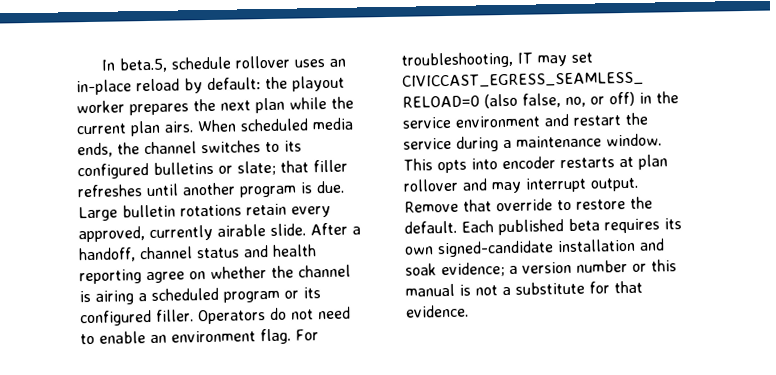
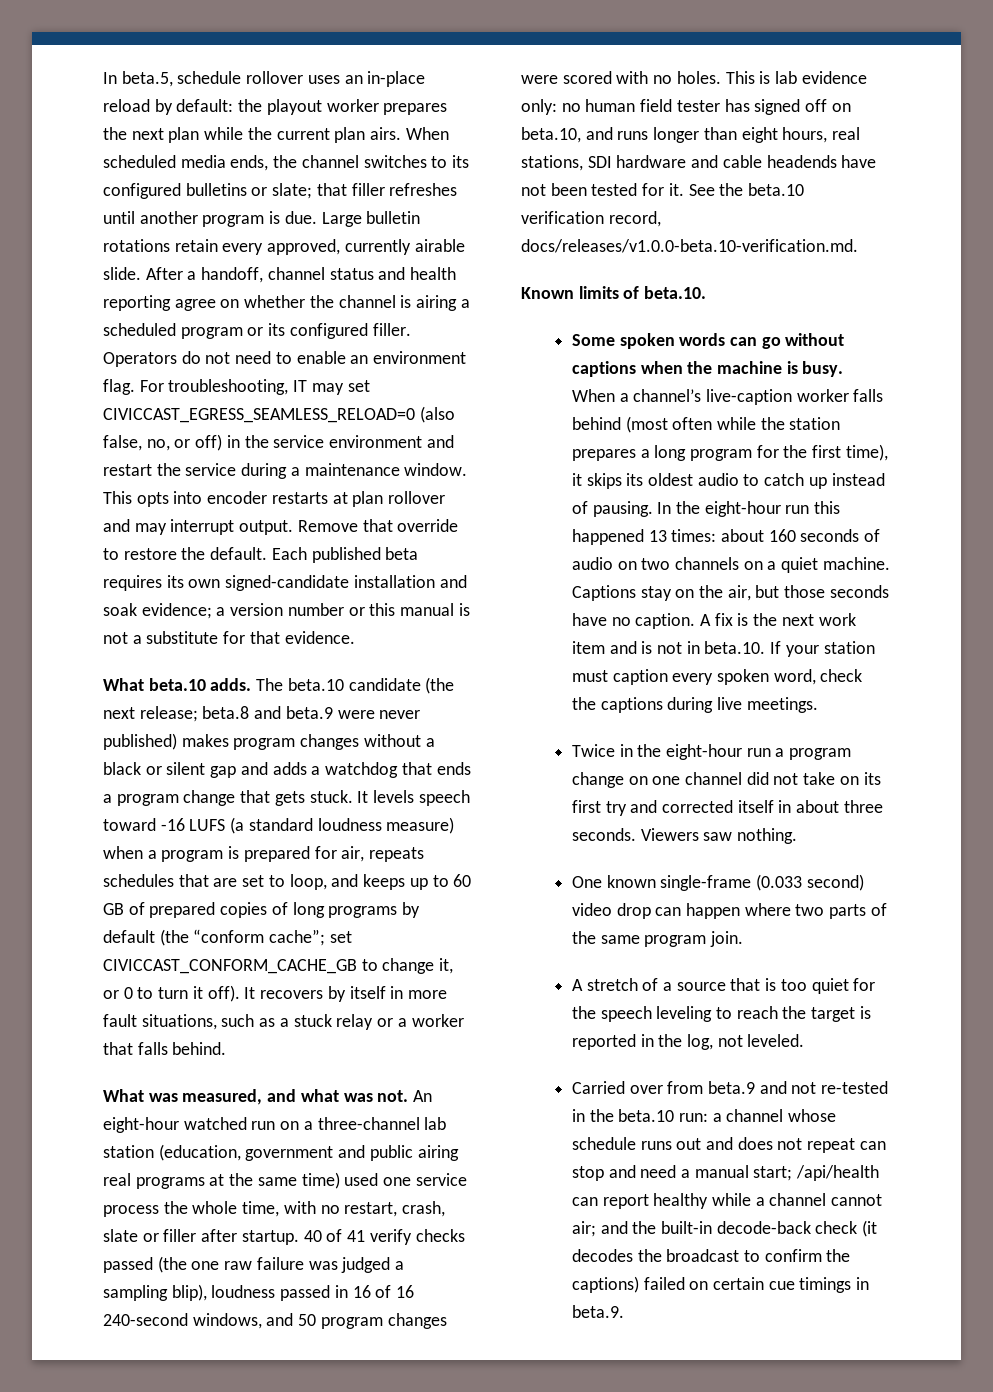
+ What beta.10 adds. The beta.10 candidate (the next release; beta.8 and beta.9 were never published) makes program changes without a black or silent gap and adds a watchdog that ends a program change that gets stuck. It levels speech toward -16 LUFS (a standard loudness measure) when a program is prepared for air, repeats schedules that are set to loop, and keeps up to 60 GB of prepared copies of long programs by default (the “conform cache”; set CIVICCAST_CONFORM_CACHE_GB to change it, or 0 to turn it off). It recovers by itself in more fault situations, such as a stuck relay or a worker that falls behind.
+ What was measured, and what was not. An eight-hour watched run on a three-channel lab station (education, government and public airing real programs at the same time) used one service process the whole time, with no restart, crash, slate or filler after startup. 40 of 41 verify checks passed (the one raw failure was judged a sampling blip), loudness passed in 16 of 16 240-second windows, and 50 program changes were scored with no holes. This is lab evidence only: no human field tester has signed off on beta.10, and runs longer than eight hours, real stations, SDI hardware and cable headends have not been tested for it. See the beta.10 verification record, docs/releases/v1.0.0-beta.10-verification.md.
+ Known limits of beta.10.
+ Some spoken words can go without captions when the machine is busy. When a channel’s live-caption worker falls behind (most often while the station prepares a long program for the first time), it skips its oldest audio to catch up instead of pausing. In the eight-hour run this happened 13 times: about 160 seconds of audio on two channels on a quiet machine. Captions stay on the air, but those seconds have no caption. A fix is the next work item and is not in beta.10. If your station must caption every spoken word, check the captions during live meetings.
+ Twice in the eight-hour run a program change on one channel did not take on its first try and corrected itself in about three seconds. Viewers saw nothing.
+ One known single-frame (0.033 second) video drop can happen where two parts of the same program join.
+ A stretch of a source that is too quiet for the speech leveling to reach the target is reported in the log, not leveled.
+ Carried over from beta.9 and not re-tested in the beta.10 run: a channel whose schedule runs out and does not repeat can stop and need a manual start; /api/health can report healthy while a channel cannot air; and the built-in decode-back check (it decodes the broadcast to confirm the captions) failed on certain cue timings in beta.9.

